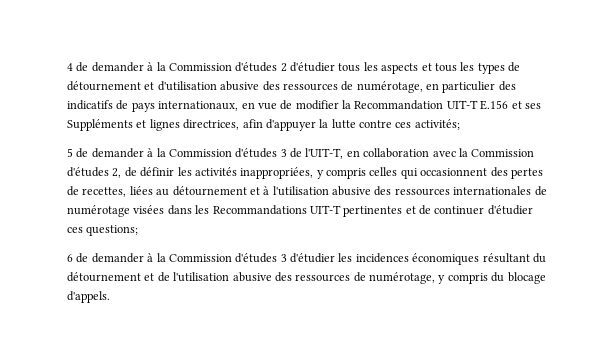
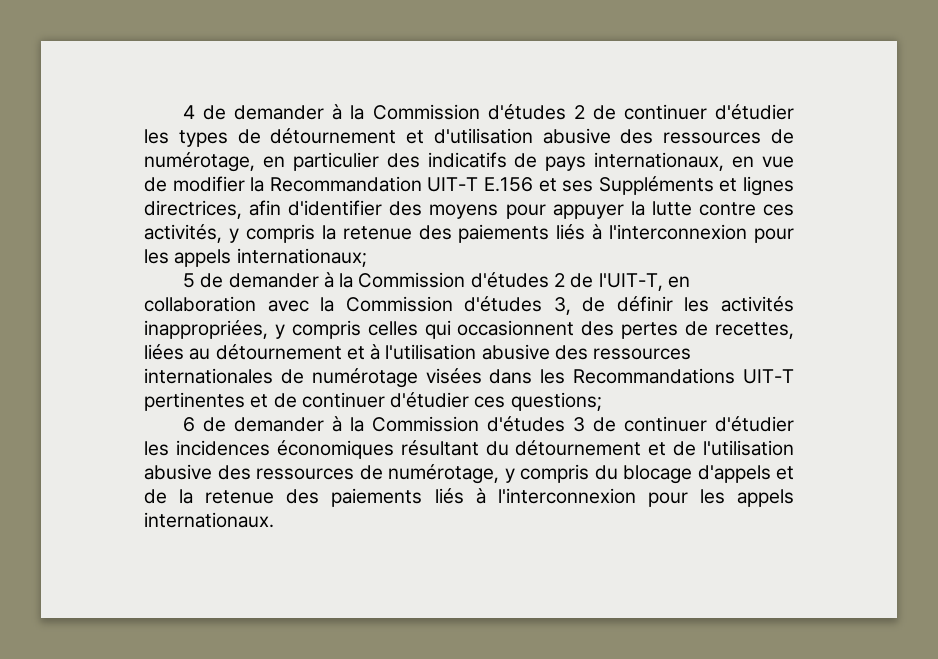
- 4 de demander à la Commission d'études 2 d'étudier tous les aspects et tous les types de détournement et d'utilisation abusive des ressources de numérotage, en particulier des indicatifs de pays internationaux, en vue de modifier la Recommandation UIT-T E.156 et ses Suppléments et lignes directrices, afin d'appuyer la lutte contre ces activités;
+ 4 de demander à la Commission d'études 2 de continuer d'étudier les types de détournement et d'utilisation abusive des ressources de numérotage, en particulier des indicatifs de pays internationaux, en vue de modifier la Recommandation UIT-T E.156 et ses Suppléments et lignes directrices, afin d'identifier des moyens pour appuyer la lutte contre ces activités, y compris la retenue des paiements liés à l'interconnexion pour les appels internationaux;
- 5 de demander à la Commission d'études 3 de l'UIT-T, en collaboration avec la Commission d'études 2, de définir les activités inappropriées, y compris celles qui occasionnent des pertes de recettes, liées au détournement et à l'utilisation abusive des ressources internationales de numérotage visées dans les Recommandations UIT-T pertinentes et de continuer d'étudier ces questions;
+ 5 de demander à la Commission d'études 2 de l'UIT-T, en collaboration avec la Commission d'études 3, de définir les activités inappropriées, y compris celles qui occasionnent des pertes de recettes, liées au détournement et à l'utilisation abusive des ressources internationales de numérotage visées dans les Recommandations UIT-T pertinentes et de continuer d'étudier ces questions;
- 6 de demander à la Commission d'études 3 d'étudier les incidences économiques résultant du détournement et de l'utilisation abusive des ressources de numérotage, y compris du blocage d'appels.
+ 6 de demander à la Commission d'études 3 de continuer d'étudier les incidences économiques résultant du détournement et de l'utilisation abusive des ressources de numérotage, y compris du blocage d'appels et de la retenue des paiements liés à l'interconnexion pour les appels internationaux.

